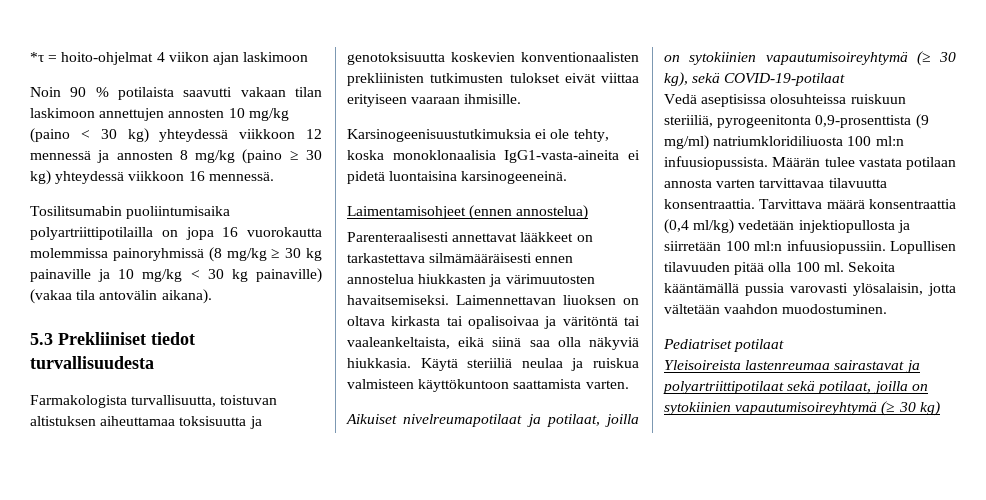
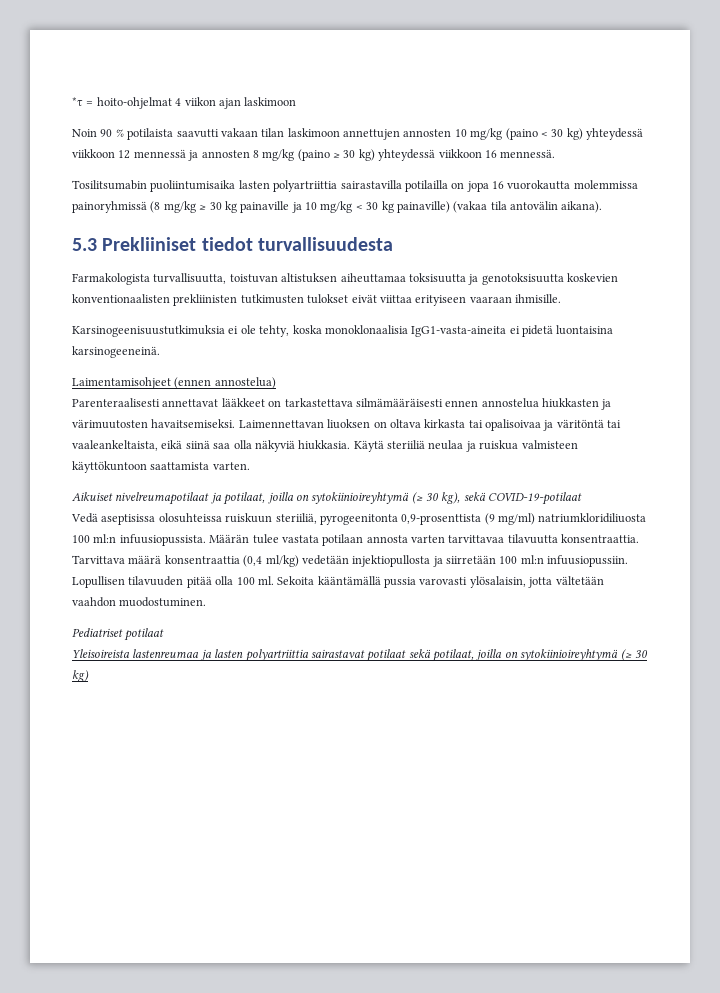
- Tosilitsumabin puoliintumisaika polyartriittipotilailla on jopa 16 vuorokautta molemmissa painoryhmissä (8 mg/kg ≥ 30 kg painaville ja 10 mg/kg < 30 kg painaville) (vakaa tila antovälin aikana).
+ Tosilitsumabin puoliintumisaika lasten polyartriittia sairastavilla potilailla on jopa 16 vuorokautta molemmissa painoryhmissä (8 mg/kg ≥ 30 kg painaville ja 10 mg/kg < 30 kg painaville) (vakaa tila antovälin aikana).
- Aikuiset nivelreumapotilaat ja potilaat, joilla on sytokiinien vapautumisoireyhtymä (≥ 30 kg), sekä COVID-19-potilaat
+ Aikuiset nivelreumapotilaat ja potilaat, joilla on sytokiinioireyhtymä (≥ 30 kg), sekä COVID-19-potilaat
- Yleisoireista lastenreumaa sairastavat ja polyartriittipotilaat sekä potilaat, joilla on sytokiinien vapautumisoireyhtymä (≥ 30 kg)
+ Yleisoireista lastenreumaa ja lasten polyartriittia sairastavat potilaat sekä potilaat, joilla on sytokiinioireyhtymä (≥ 30 kg)

